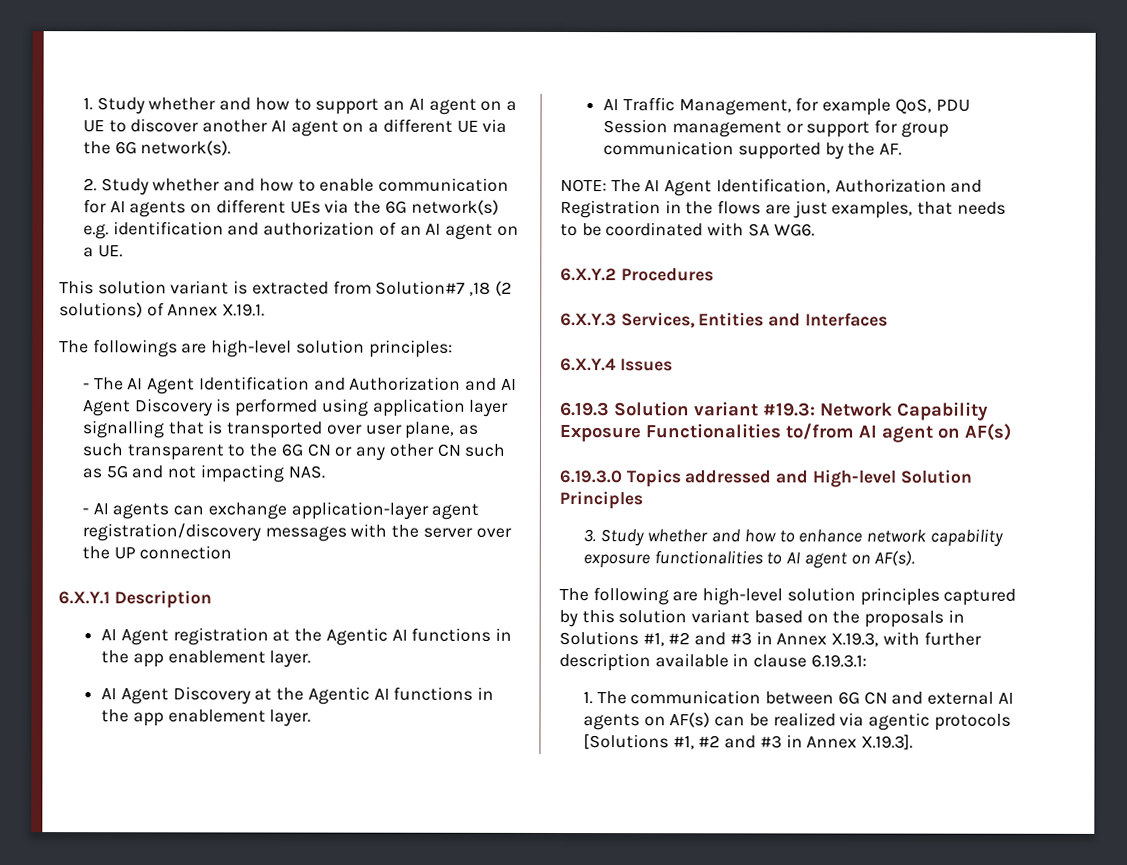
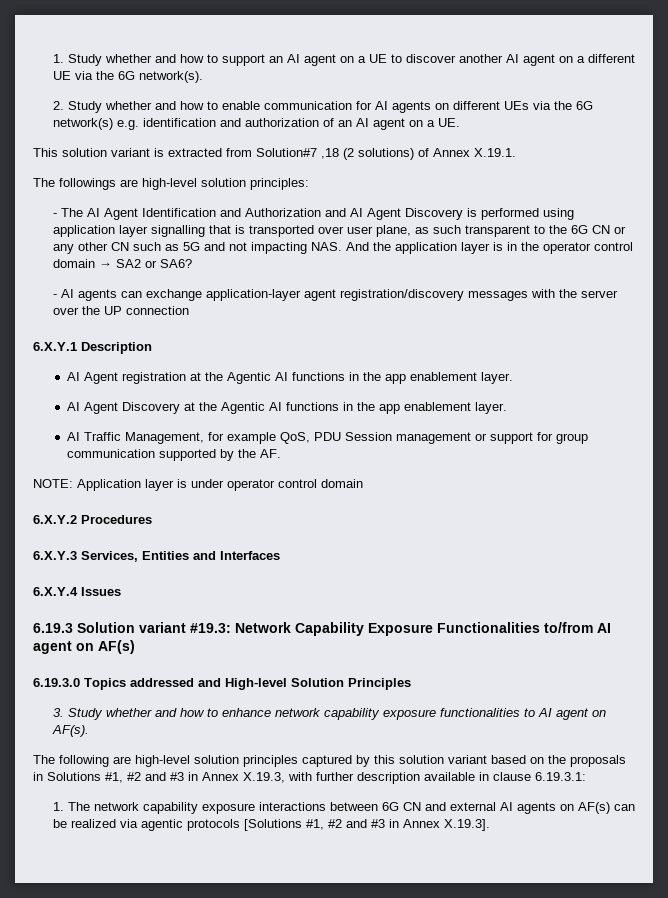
- - The AI Agent Identification and Authorization and AI Agent Discovery is performed using application layer signalling that is transported over user plane, as such transparent to the 6G CN or any other CN such as 5G and not impacting NAS.
+ - The AI Agent Identification and Authorization and AI Agent Discovery is performed using application layer signalling that is transported over user plane, as such transparent to the 6G CN or any other CN such as 5G and not impacting NAS. And the application layer is in the operator control domain → SA2 or SA6?
- NOTE: The AI Agent Identification, Authorization and Registration in the flows are just examples, that needs to be coordinated with SA WG6.
+ NOTE: Application layer is under operator control domain
- 1. The communication between 6G CN and external AI agents on AF(s) can be realized via agentic protocols [Solutions #1, #2 and #3 in Annex X.19.3].
+ 1. The network capability exposure interactions between 6G CN and external AI agents on AF(s) can be realized via agentic protocols [Solutions #1, #2 and #3 in Annex X.19.3].

